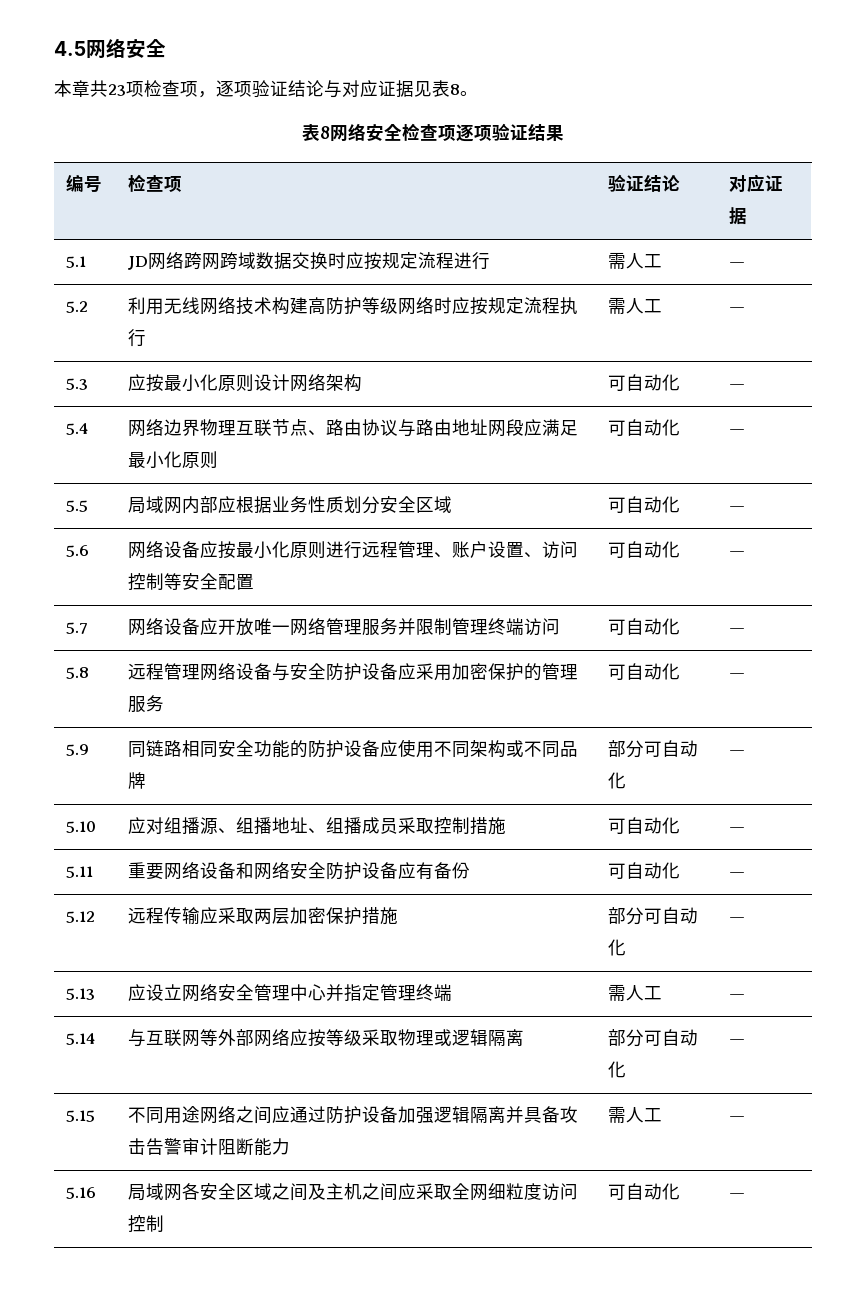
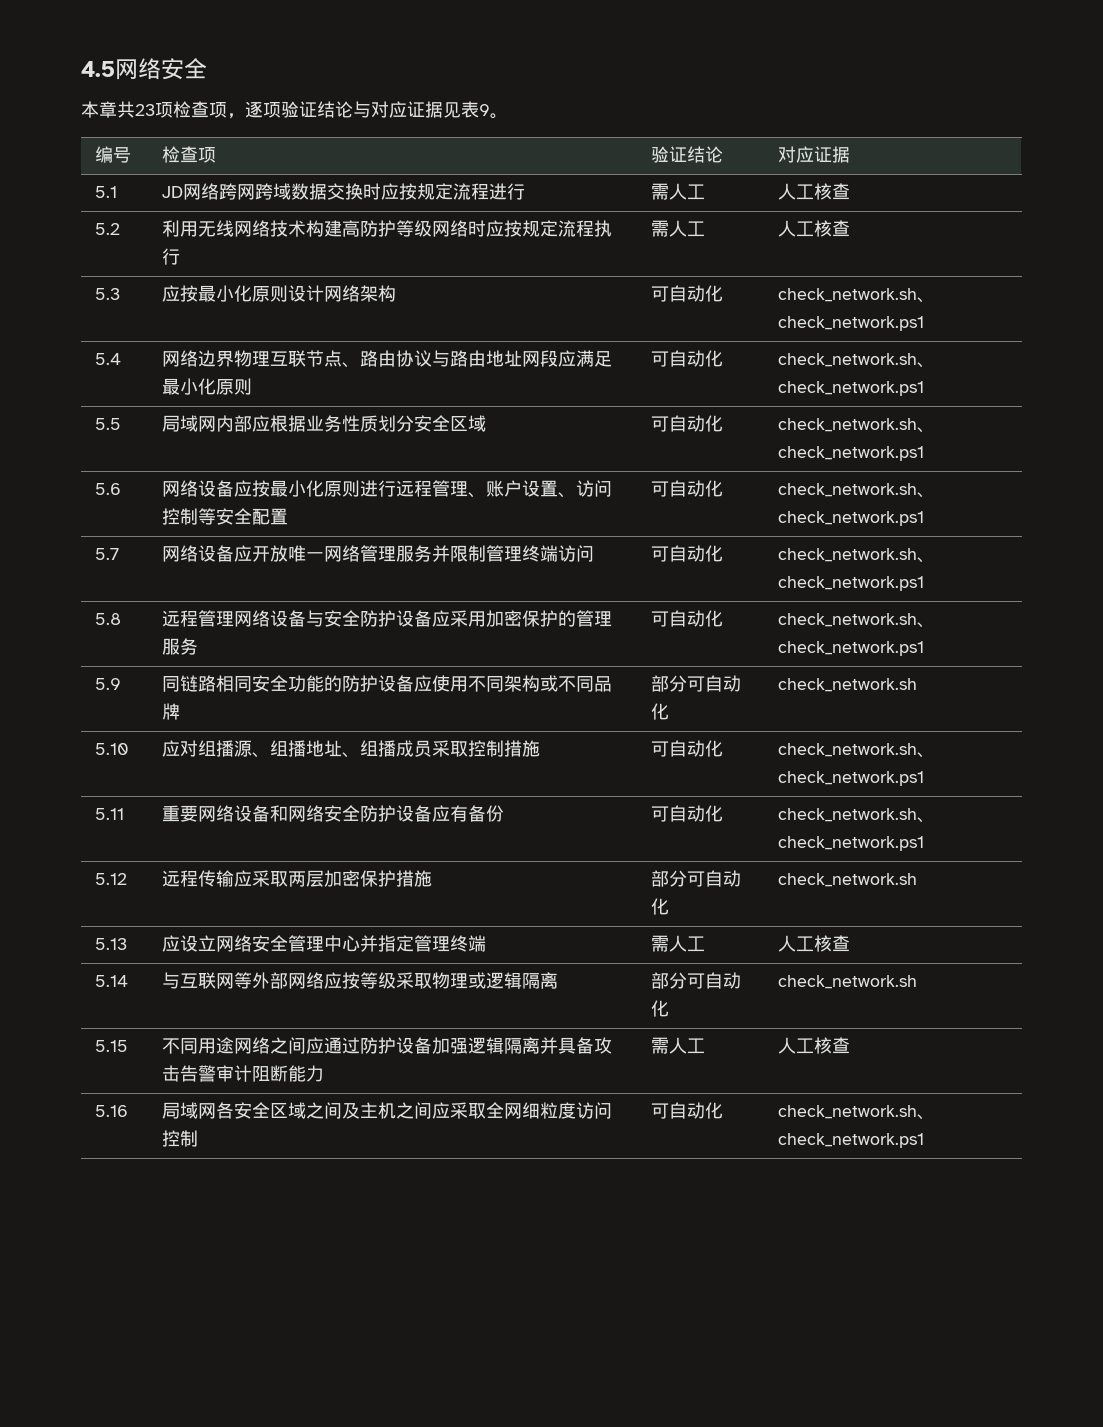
- 本章共23项检查项，逐项验证结论与对应证据见表8。
+ 本章共23项检查项，逐项验证结论与对应证据见表9。
- 表8网络安全检查项逐项验证结果
- 5.1 | JD网络跨网跨域数据交换时应按规定流程进行 | 需人工 | —
+ 5.1 | JD网络跨网跨域数据交换时应按规定流程进行 | 需人工 | 人工核查
- 5.2 | 利用无线网络技术构建高防护等级网络时应按规定流程执行 | 需人工 | —
+ 5.2 | 利用无线网络技术构建高防护等级网络时应按规定流程执行 | 需人工 | 人工核查
- 5.3 | 应按最小化原则设计网络架构 | 可自动化 | —
+ 5.3 | 应按最小化原则设计网络架构 | 可自动化 | check_network.sh、check_network.ps1
- 5.4 | 网络边界物理互联节点、路由协议与路由地址网段应满足最小化原则 | 可自动化 | —
+ 5.4 | 网络边界物理互联节点、路由协议与路由地址网段应满足最小化原则 | 可自动化 | check_network.sh、check_network.ps1
- 5.5 | 局域网内部应根据业务性质划分安全区域 | 可自动化 | —
+ 5.5 | 局域网内部应根据业务性质划分安全区域 | 可自动化 | check_network.sh、check_network.ps1
- 5.6 | 网络设备应按最小化原则进行远程管理、账户设置、访问控制等安全配置 | 可自动化 | —
+ 5.6 | 网络设备应按最小化原则进行远程管理、账户设置、访问控制等安全配置 | 可自动化 | check_network.sh、check_network.ps1
- 5.7 | 网络设备应开放唯一网络管理服务并限制管理终端访问 | 可自动化 | —
+ 5.7 | 网络设备应开放唯一网络管理服务并限制管理终端访问 | 可自动化 | check_network.sh、check_network.ps1
- 5.8 | 远程管理网络设备与安全防护设备应采用加密保护的管理服务 | 可自动化 | —
+ 5.8 | 远程管理网络设备与安全防护设备应采用加密保护的管理服务 | 可自动化 | check_network.sh、check_network.ps1
- 5.9 | 同链路相同安全功能的防护设备应使用不同架构或不同品牌 | 部分可自动化 | —
+ 5.9 | 同链路相同安全功能的防护设备应使用不同架构或不同品牌 | 部分可自动化 | check_network.sh
- 5.10 | 应对组播源、组播地址、组播成员采取控制措施 | 可自动化 | —
+ 5.10 | 应对组播源、组播地址、组播成员采取控制措施 | 可自动化 | check_network.sh、check_network.ps1
- 5.11 | 重要网络设备和网络安全防护设备应有备份 | 可自动化 | —
+ 5.11 | 重要网络设备和网络安全防护设备应有备份 | 可自动化 | check_network.sh、check_network.ps1
- 5.12 | 远程传输应采取两层加密保护措施 | 部分可自动化 | —
+ 5.12 | 远程传输应采取两层加密保护措施 | 部分可自动化 | check_network.sh
- 5.13 | 应设立网络安全管理中心并指定管理终端 | 需人工 | —
+ 5.13 | 应设立网络安全管理中心并指定管理终端 | 需人工 | 人工核查
- 5.14 | 与互联网等外部网络应按等级采取物理或逻辑隔离 | 部分可自动化 | —
+ 5.14 | 与互联网等外部网络应按等级采取物理或逻辑隔离 | 部分可自动化 | check_network.sh
- 5.15 | 不同用途网络之间应通过防护设备加强逻辑隔离并具备攻击告警审计阻断能力 | 需人工 | —
+ 5.15 | 不同用途网络之间应通过防护设备加强逻辑隔离并具备攻击告警审计阻断能力 | 需人工 | 人工核查
- 5.16 | 局域网各安全区域之间及主机之间应采取全网细粒度访问控制 | 可自动化 | —
+ 5.16 | 局域网各安全区域之间及主机之间应采取全网细粒度访问控制 | 可自动化 | check_network.sh、check_network.ps1

